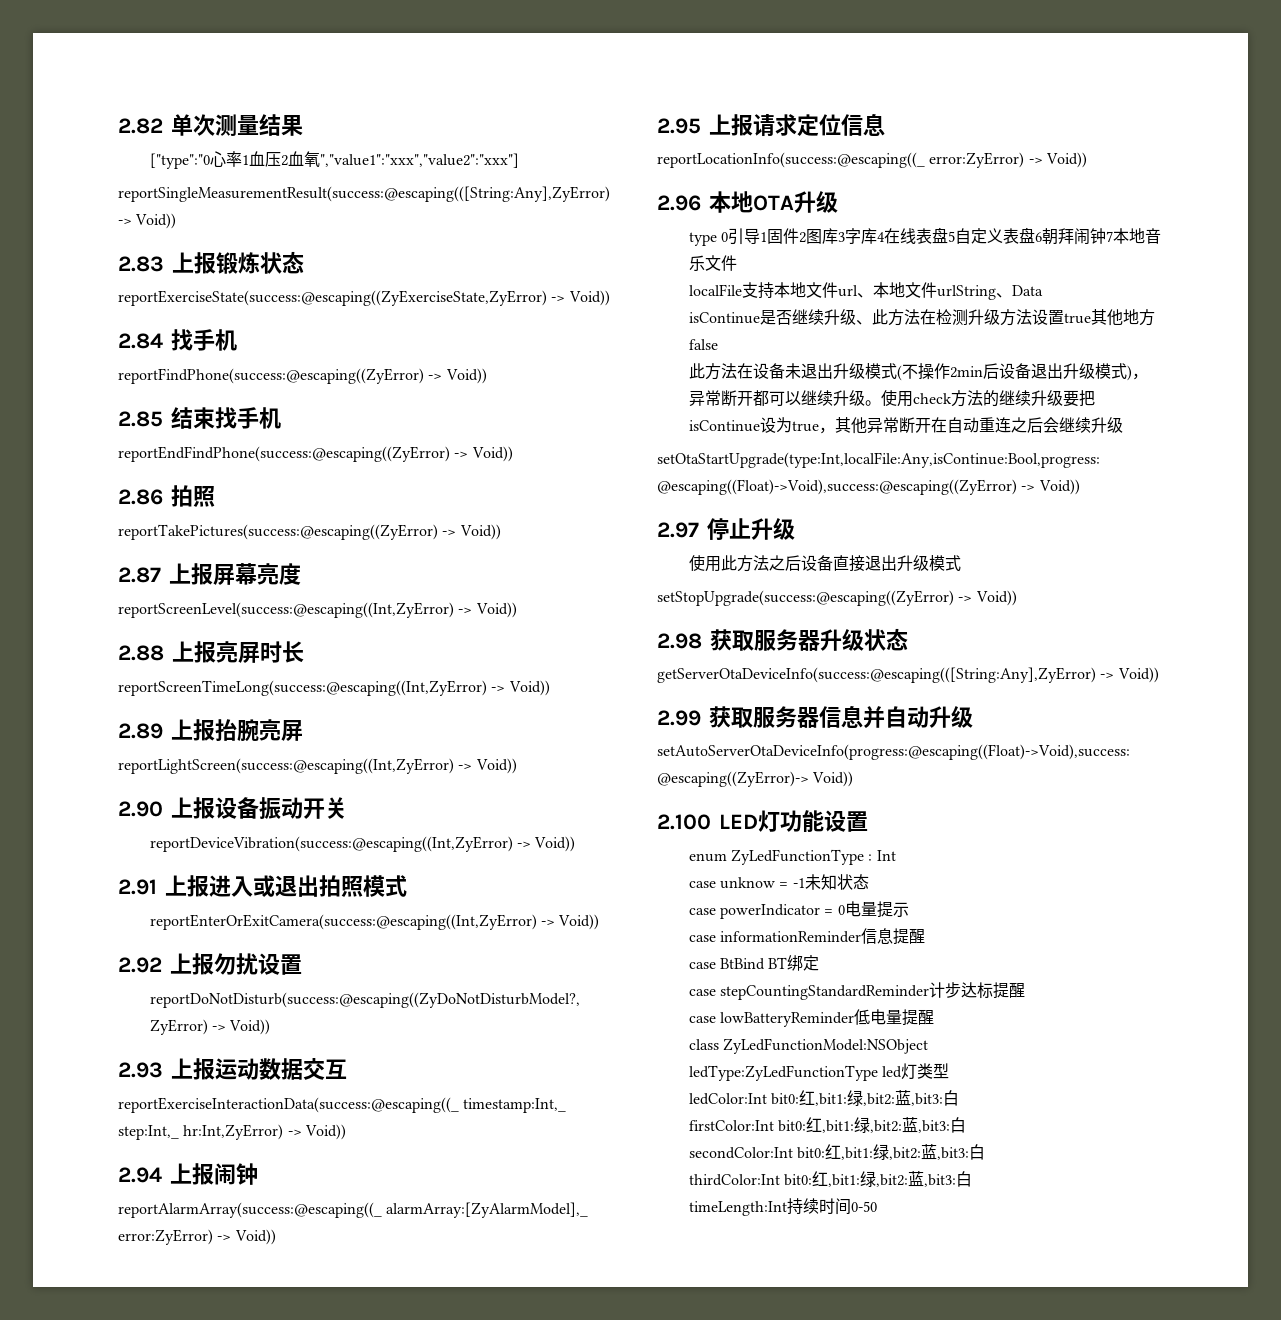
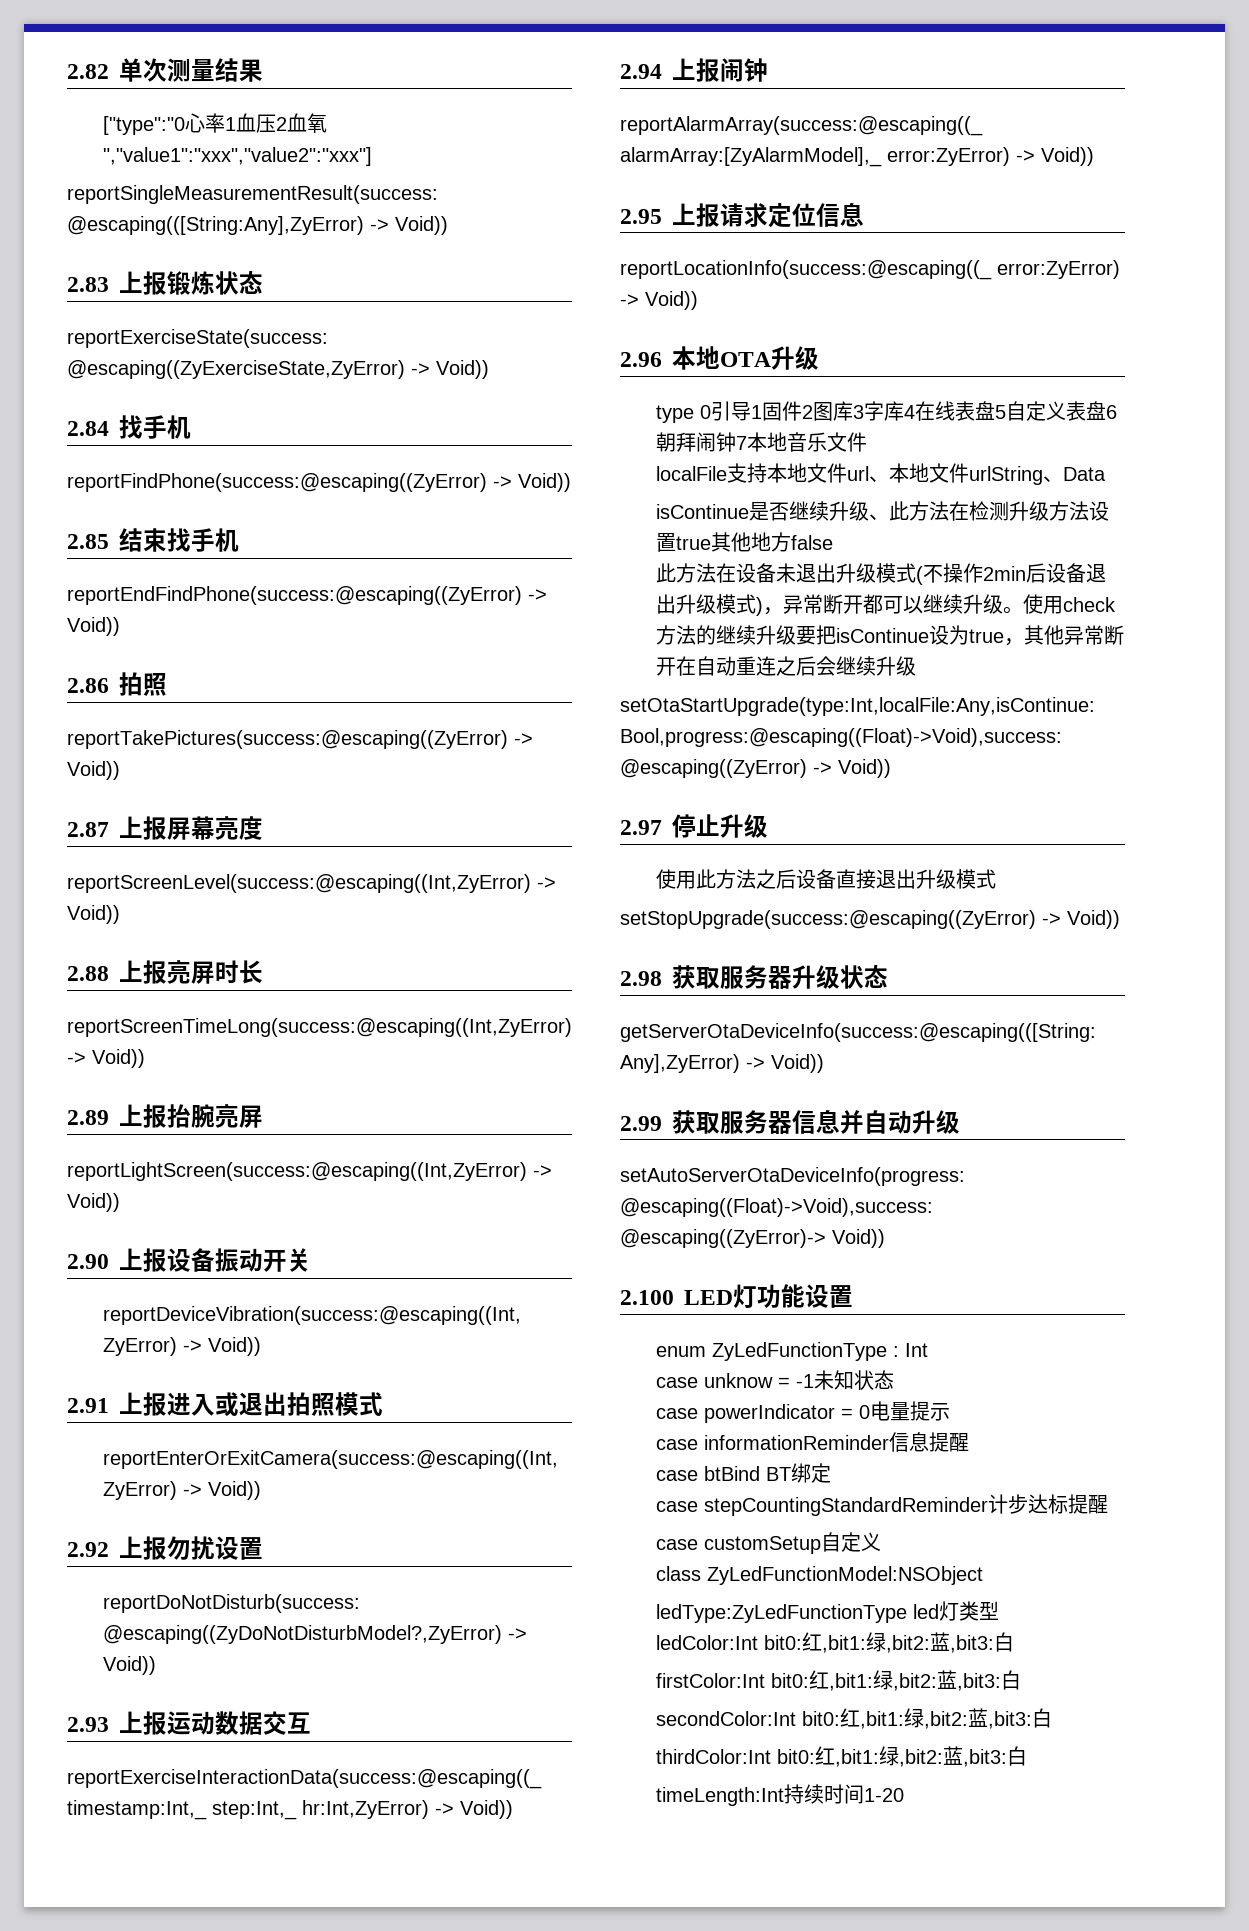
- case BtBind BT绑定
+ case btBind BT绑定
- case lowBatteryReminder低电量提醒
+ case customSetup自定义
- timeLength:Int持续时间0-50
+ timeLength:Int持续时间1-20

